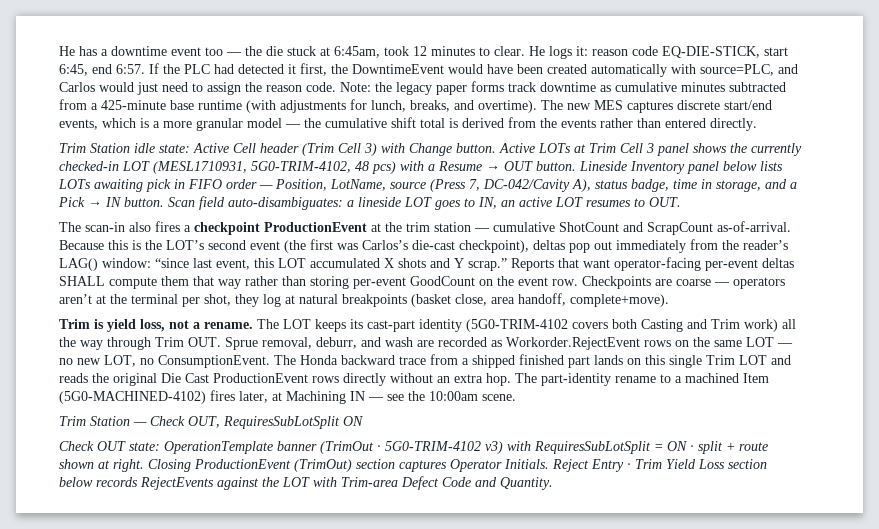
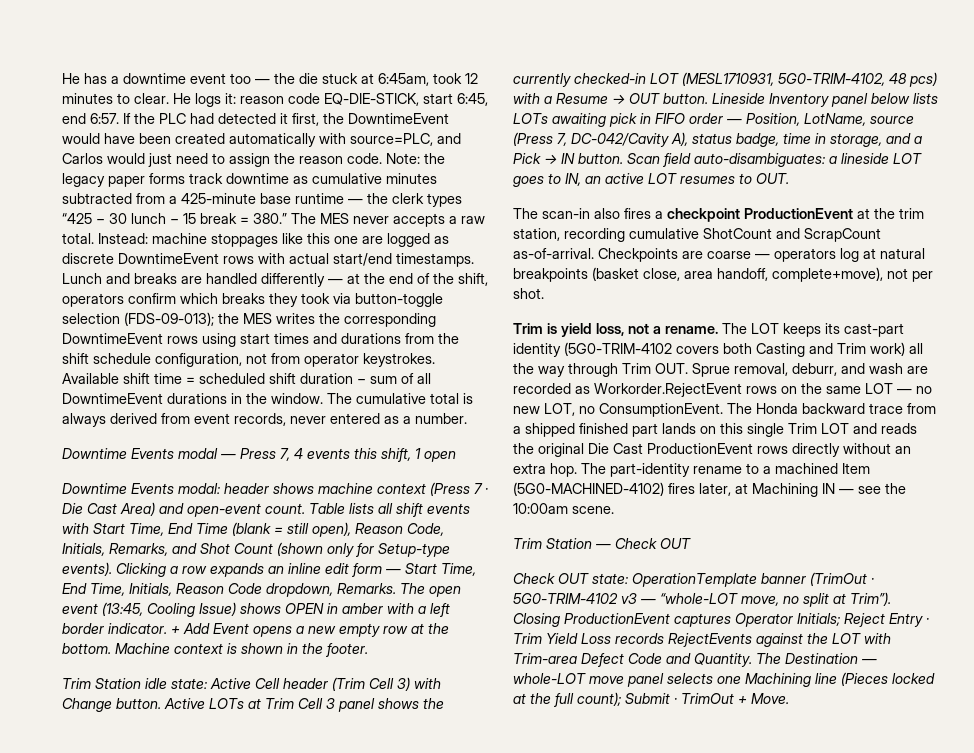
- Note: the legacy paper forms track downtime as cumulative minutes subtracted from a 425-minute base runtime (with adjustments for lunch, breaks, and overtime). The new MES captures discrete start/end events, which is a more granular model — the cumulative shift total is derived from the events rather than entered directly.
+ Note: the legacy paper forms track downtime as cumulative minutes subtracted from a 425-minute base runtime — the clerk types “425 − 30 lunch − 15 break = 380.” The MES never accepts a raw total. Instead: machine stoppages like this one are logged as discrete DowntimeEvent rows with actual start/end timestamps. Lunch and breaks are handled differently — at the end of the shift, operators confirm which breaks they took via button-toggle selection (FDS-09-013); the MES writes the corresponding DowntimeEvent rows using start times and durations from the shift schedule configuration, not from operator keystrokes. Available shift time = scheduled shift duration − sum of all DowntimeEvent durations in the window. The cumulative total is always derived from event records, never entered as a number.
+ Downtime Events modal — Press 7, 4 events this shift, 1 open
+ Downtime Events modal: header shows machine context (Press 7 · Die Cast Area) and open-event count. Table lists all shift events with Start Time, End Time (blank = still open), Reason Code, Initials, Remarks, and Shot Count (shown only for Setup-type events). Clicking a row expands an inline edit form — Start Time, End Time, Initials, Reason Code dropdown, Remarks. The open event (13:45, Cooling Issue) shows OPEN in amber with a left border indicator. + Add Event opens a new empty row at the bottom. Machine context is shown in the footer.
- The scan-in also fires a checkpoint ProductionEvent at the trim station — cumulative ShotCount and ScrapCount as-of-arrival.
+ The scan-in also fires a checkpoint ProductionEvent at the trim station, recording cumulative ShotCount and ScrapCount as-of-arrival.
- Because this is the LOT’s second event (the first was Carlos’s die-cast checkpoint), deltas pop out immediately from the reader’s LAG() window: “since last event, this LOT accumulated X shots and Y scrap.” Reports that want operator-facing per-event deltas SHALL compute them that way rather than storing per-event GoodCount on the event row.
- Checkpoints are coarse — operators aren’t at the terminal per shot, they log at natural breakpoints (basket close, area handoff, complete+move).
+ Checkpoints are coarse — operators log at natural breakpoints (basket close, area handoff, complete+move), not per shot.
- Trim Station — Check OUT, RequiresSubLotSplit ON
+ Trim Station — Check OUT
- Check OUT state: OperationTemplate banner (TrimOut · 5G0-TRIM-4102 v3) with RequiresSubLotSplit = ON · split + route shown at right. Closing ProductionEvent (TrimOut) section captures Operator Initials. Reject Entry · Trim Yield Loss section below records RejectEvents against the LOT with Trim-area Defect Code and Quantity.
+ Check OUT state: OperationTemplate banner (TrimOut · 5G0-TRIM-4102 v3 — “whole-LOT move, no split at Trim”). Closing ProductionEvent captures Operator Initials; Reject Entry · Trim Yield Loss records RejectEvents against the LOT with Trim-area Defect Code and Quantity.
+ The Destination — whole-LOT move panel selects one Machining line (Pieces locked at the full count); Submit · TrimOut + Move.

